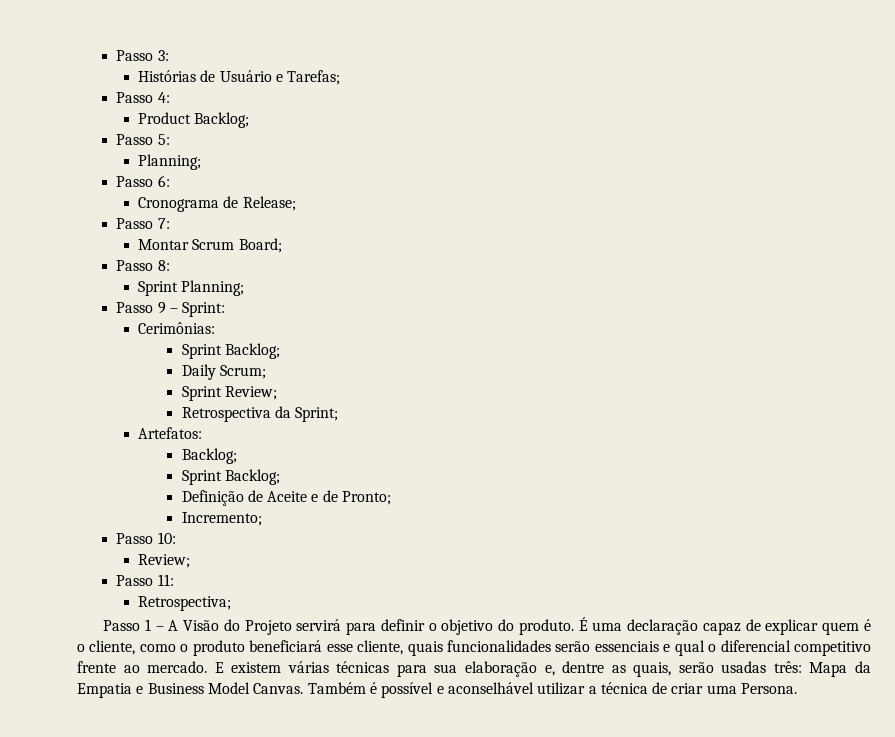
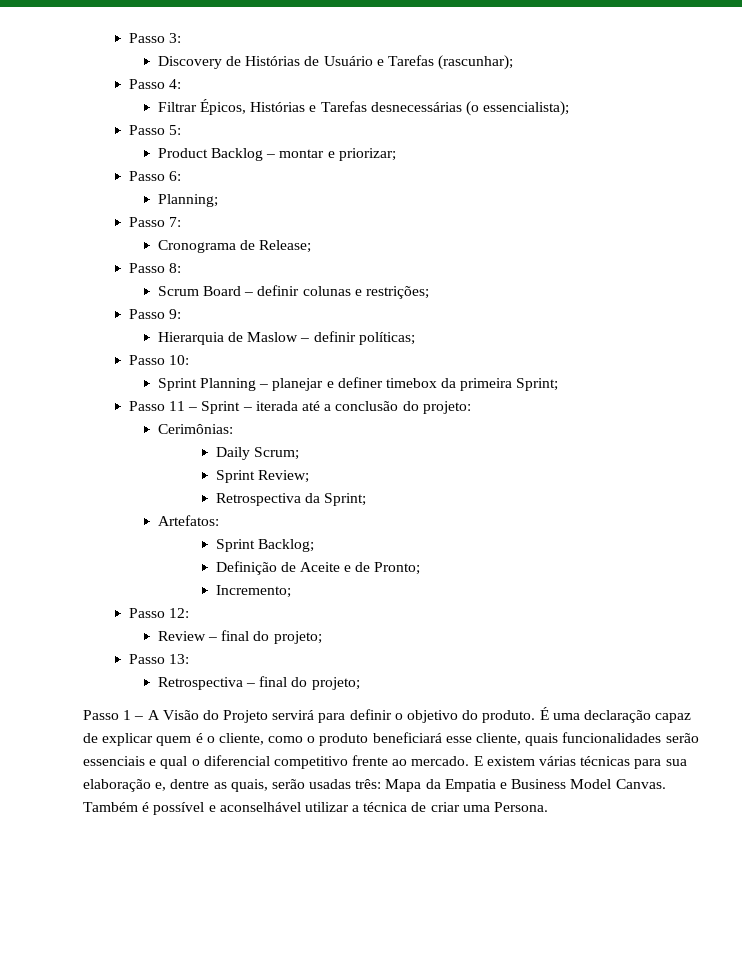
- Histórias de Usuário e Tarefas;
+ Discovery de Histórias de Usuário e Tarefas (rascunhar);
- Product Backlog;
+ Filtrar Épicos, Histórias e Tarefas desnecessárias (o essencialista);
  Passo 5:
+ Product Backlog – montar e priorizar;
+ Passo 6:
  Planning;
- Passo 6:
+ Passo 7:
- Passo 7:
- Montar Scrum Board;
  Passo 8:
- Sprint Planning;
- Passo 9 – Sprint:
+ Scrum Board – definir colunas e restrições;
+ Passo 9:
+ Hierarquia de Maslow – definir políticas;
+ Passo 10:
+ Sprint Planning – planejar e definer timebox da primeira Sprint;
+ Passo 11 – Sprint – iterada até a conclusão do projeto:
  Cerimônias:
- Sprint Backlog;
  Artefatos:
- Backlog;
- Passo 10:
- Review;
- Passo 11:
- Retrospectiva;
+ Passo 12:
+ Review – final do projeto;
+ Passo 13:
+ Retrospectiva – final do projeto;

